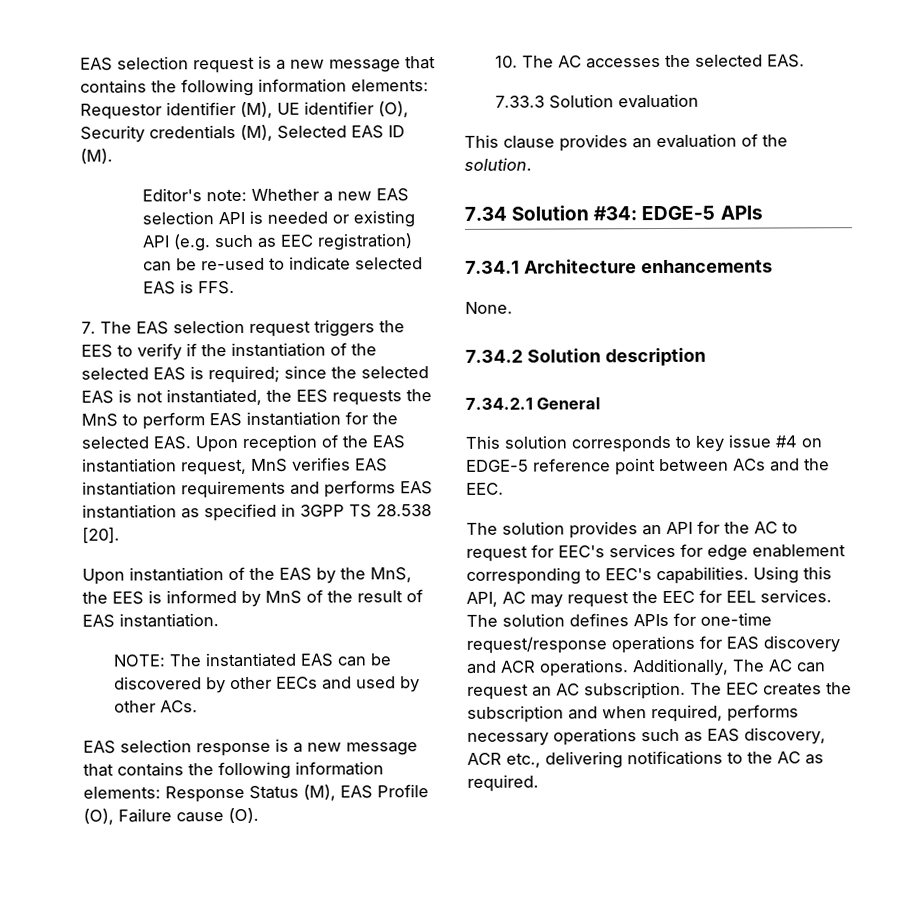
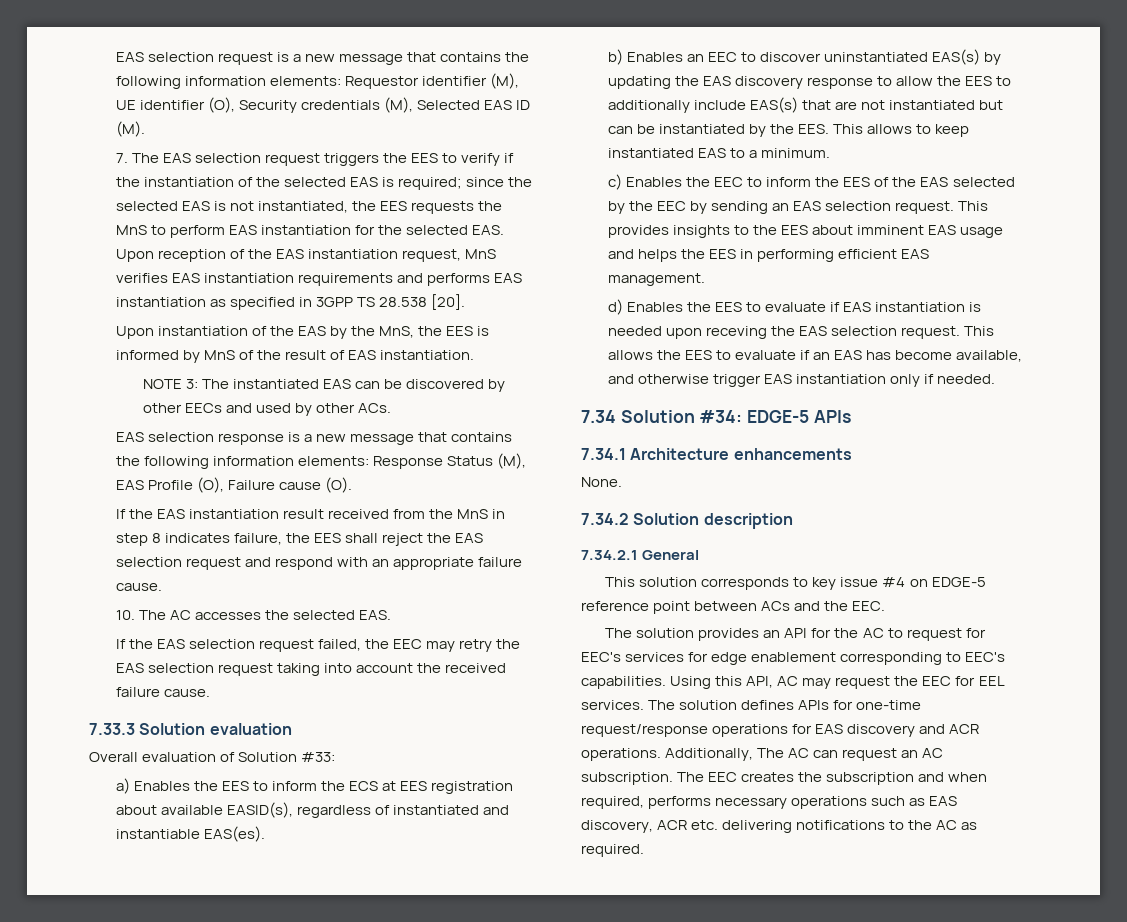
- Editor's note: Whether a new EAS selection API is needed or existing API (e.g. such as EEC registration) can be re-used to indicate selected EAS is FFS.
- NOTE: The instantiated EAS can be discovered by other EECs and used by other ACs.
+ NOTE 3: The instantiated EAS can be discovered by other EECs and used by other ACs.
+ If the EAS instantiation result received from the MnS in step 8 indicates failure, the EES shall reject the EAS selection request and respond with an appropriate failure cause.
+ If the EAS selection request failed, the EEC may retry the EAS selection request taking into account the received failure cause.
  7.33.3 Solution evaluation
- This clause provides an evaluation of the solution.
+ Overall evaluation of Solution #33:
+ a) Enables the EES to inform the ECS at EES registration about available EASID(s), regardless of instantiated and instantiable EAS(es).
+ b) Enables an EEC to discover uninstantiated EAS(s) by updating the EAS discovery response to allow the EES to additionally include EAS(s) that are not instantiated but can be instantiated by the EES. This allows to keep instantiated EAS to a minimum.
+ c) Enables the EEC to inform the EES of the EAS selected by the EEC by sending an EAS selection request. This provides insights to the EES about imminent EAS usage and helps the EES in performing efficient EAS management.
+ d) Enables the EES to evaluate if EAS instantiation is needed upon receving the EAS selection request. This allows the EES to evaluate if an EAS has become available, and otherwise trigger EAS instantiation only if needed.
- The EEC creates the subscription and when required, performs necessary operations such as EAS discovery, ACR etc., delivering notifications to the AC as required.
+ The EEC creates the subscription and when required, performs necessary operations such as EAS discovery, ACR etc. delivering notifications to the AC as required.

